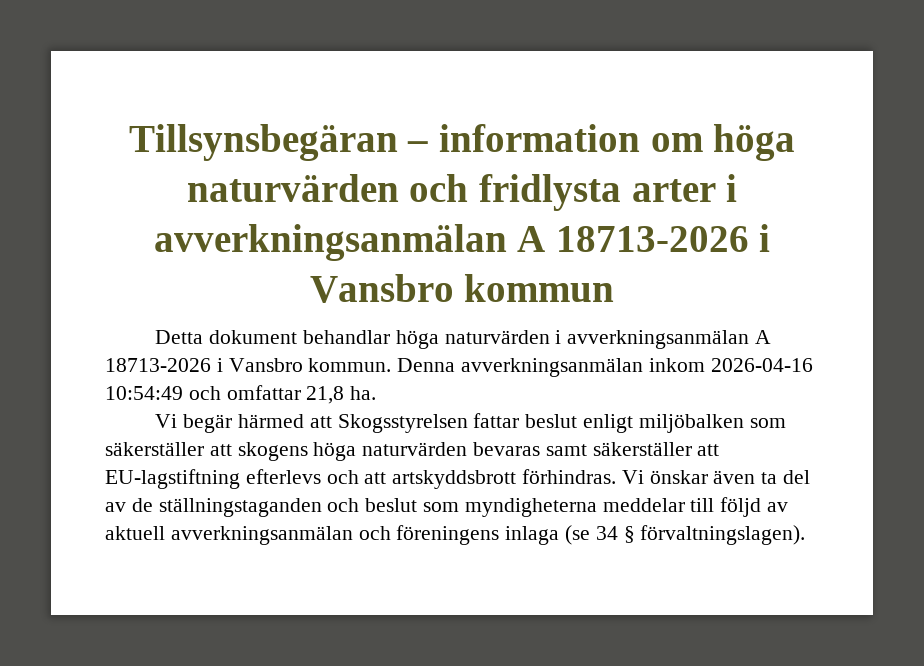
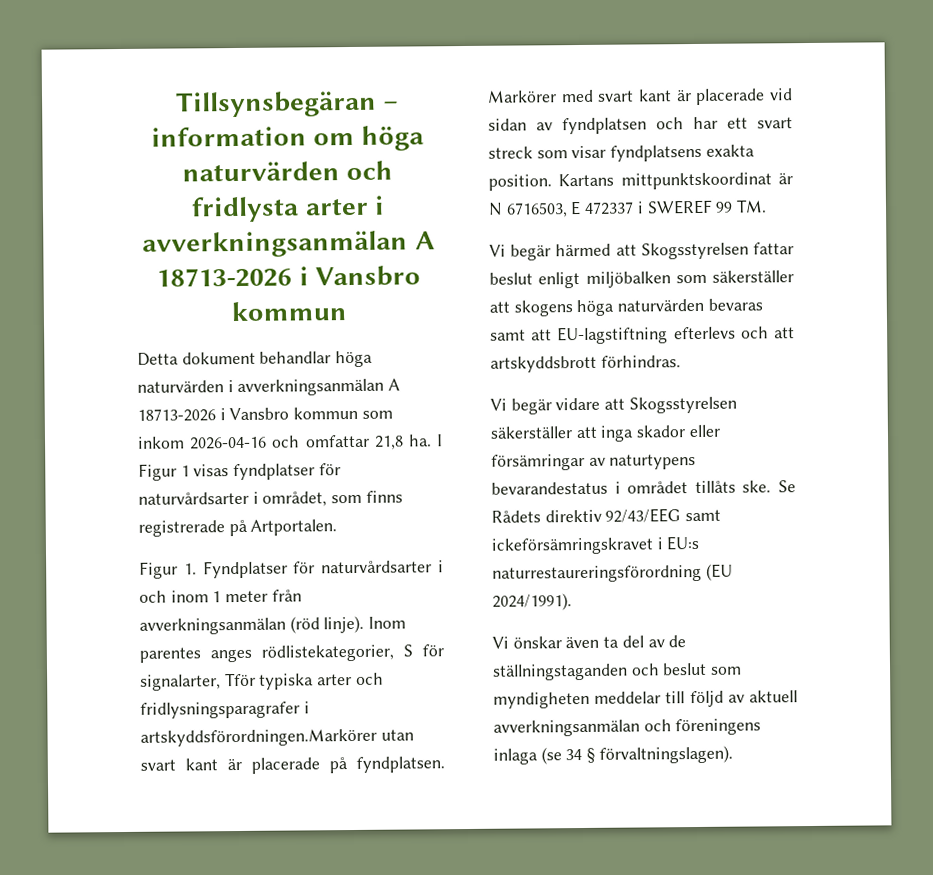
- Detta dokument behandlar höga naturvärden i avverkningsanmälan A 18713-2026 i Vansbro kommun. Denna avverkningsanmälan inkom 2026-04-16 10:54:49 och omfattar 21,8 ha.
+ Detta dokument behandlar höga naturvärden i avverkningsanmälan A 18713-2026 i Vansbro kommun som inkom 2026-04-16 och omfattar 21,8 ha. I Figur 1 visas fyndplatser för naturvårdsarter i området, som finns registrerade på Artportalen.
+ Figur 1. Fyndplatser för naturvårdsarter i och inom 1 meter från avverkningsanmälan (röd linje). Inom parentes anges rödlistekategorier, S för signalarter, Tför typiska arter och fridlysningsparagrafer i artskyddsförordningen.Markörer utan svart kant är placerade på fyndplatsen. Markörer med svart kant är placerade vid sidan av fyndplatsen och har ett svart streck som visar fyndplatsens exakta position. Kartans mittpunktskoordinat är N 6716503, E 472337 i SWEREF 99 TM.
- Vi begär härmed att Skogsstyrelsen fattar beslut enligt miljöbalken som säkerställer att skogens höga naturvärden bevaras samt säkerställer att EU-lagstiftning efterlevs och att artskyddsbrott förhindras. Vi önskar även ta del av de ställningstaganden och beslut som myndigheterna meddelar till följd av aktuell avverkningsanmälan och föreningens inlaga (se 34 § förvaltningslagen).
+ Vi begär härmed att Skogsstyrelsen fattar beslut enligt miljöbalken som säkerställer att skogens höga naturvärden bevaras samt att EU-lagstiftning efterlevs och att artskyddsbrott förhindras.
+ Vi begär vidare att Skogsstyrelsen säkerställer att inga skador eller försämringar av naturtypens bevarandestatus i området tillåts ske. Se Rådets direktiv 92/43/EEG samt ickeförsämringskravet i EU:s naturrestaureringsförordning (EU 2024/1991).
+ Vi önskar även ta del av de ställningstaganden och beslut som myndigheten meddelar till följd av aktuell avverkningsanmälan och föreningens inlaga (se 34 § förvaltningslagen).

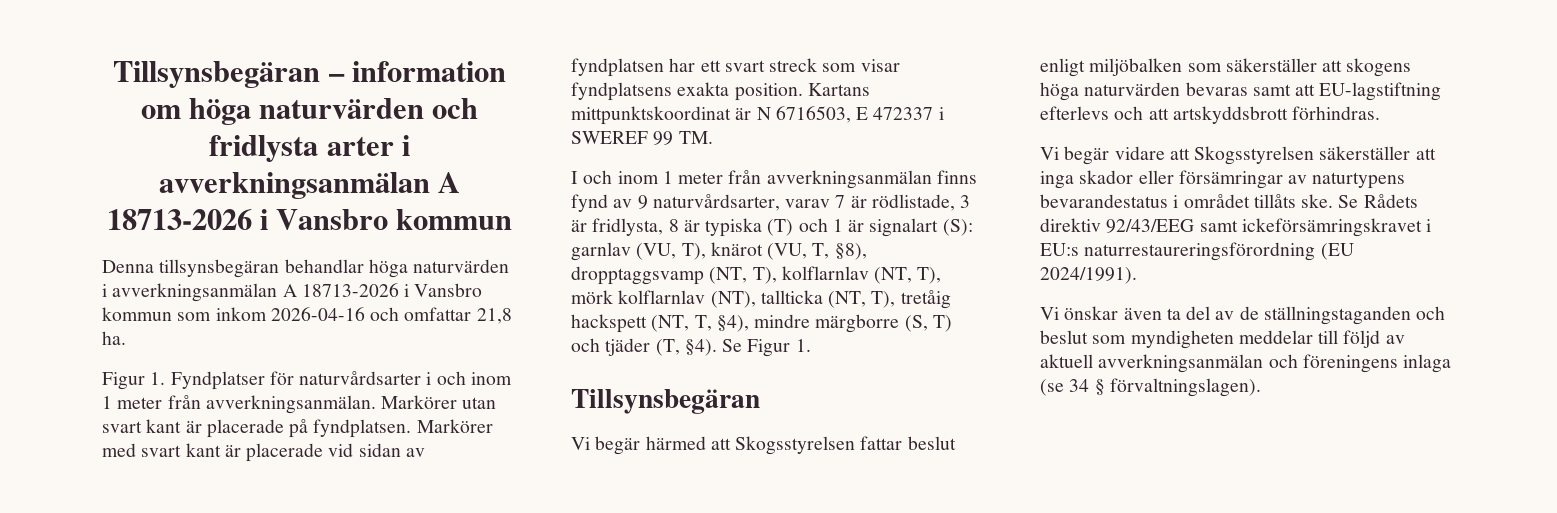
- Detta dokument behandlar höga naturvärden i avverkningsanmälan A 18713-2026 i Vansbro kommun som inkom 2026-04-16 och omfattar 21,8 ha. I Figur 1 visas fyndplatser för naturvårdsarter i området, som finns registrerade på Artportalen.
+ Denna tillsynsbegäran behandlar höga naturvärden i avverkningsanmälan A 18713-2026 i Vansbro kommun som inkom 2026-04-16 och omfattar 21,8 ha.
- Figur 1. Fyndplatser för naturvårdsarter i och inom 1 meter från avverkningsanmälan (röd linje). Inom parentes anges rödlistekategorier, S för signalarter, Tför typiska arter och fridlysningsparagrafer i artskyddsförordningen.Markörer utan svart kant är placerade på fyndplatsen.
+ Figur 1. Fyndplatser för naturvårdsarter i och inom 1 meter från avverkningsanmälan. Markörer utan svart kant är placerade på fyndplatsen.
- Markörer med svart kant är placerade vid sidan av fyndplatsen och har ett svart streck som visar fyndplatsens exakta position.
+ Markörer med svart kant är placerade vid sidan av fyndplatsen har ett svart streck som visar fyndplatsens exakta position.
+ I och inom 1 meter från avverkningsanmälan finns fynd av 9 naturvårdsarter, varav 7 är rödlistade, 3 är fridlysta, 8 är typiska (T) och 1 är signalart (S): garnlav (VU, T), knärot (VU, T, §8), dropptaggsvamp (NT, T), kolflarnlav (NT, T), mörk kolflarnlav (NT), tallticka (NT, T), tretåig hackspett (NT, T, §4), mindre märgborre (S, T) och tjäder (T, §4). Se Figur 1.
+ Tillsynsbegäran

